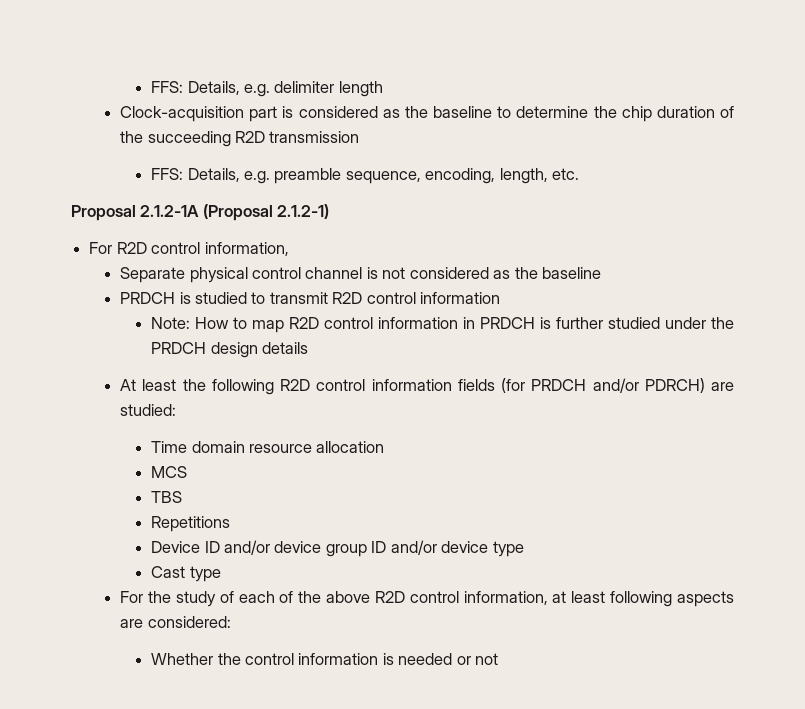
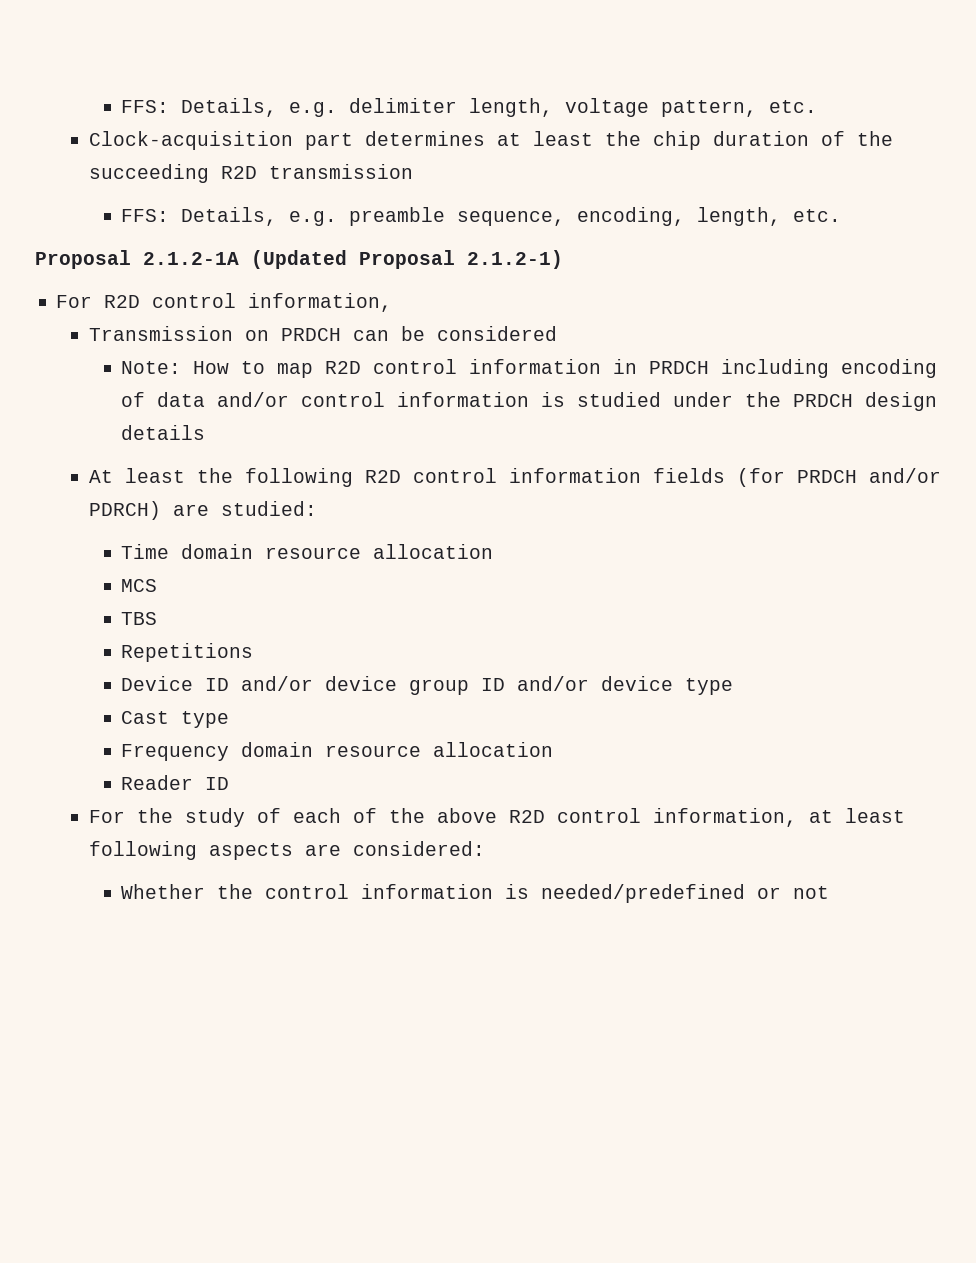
- FFS: Details, e.g. delimiter length
- Clock-acquisition part is considered as the baseline to determine the chip duration of the succeeding R2D transmission
+ FFS: Details, e.g. delimiter length, voltage pattern, etc.
+ Clock-acquisition part determines at least the chip duration of the succeeding R2D transmission
- Proposal 2.1.2-1A (Proposal 2.1.2-1)
+ Proposal 2.1.2-1A (Updated Proposal 2.1.2-1)
- Separate physical control channel is not considered as the baseline
- PRDCH is studied to transmit R2D control information
+ Transmission on PRDCH can be considered
- Note: How to map R2D control information in PRDCH is further studied under the PRDCH design details
+ Note: How to map R2D control information in PRDCH including encoding of data and/or control information is studied under the PRDCH design details
+ Frequency domain resource allocation
+ Reader ID
- Whether the control information is needed or not
+ Whether the control information is needed/predefined or not

